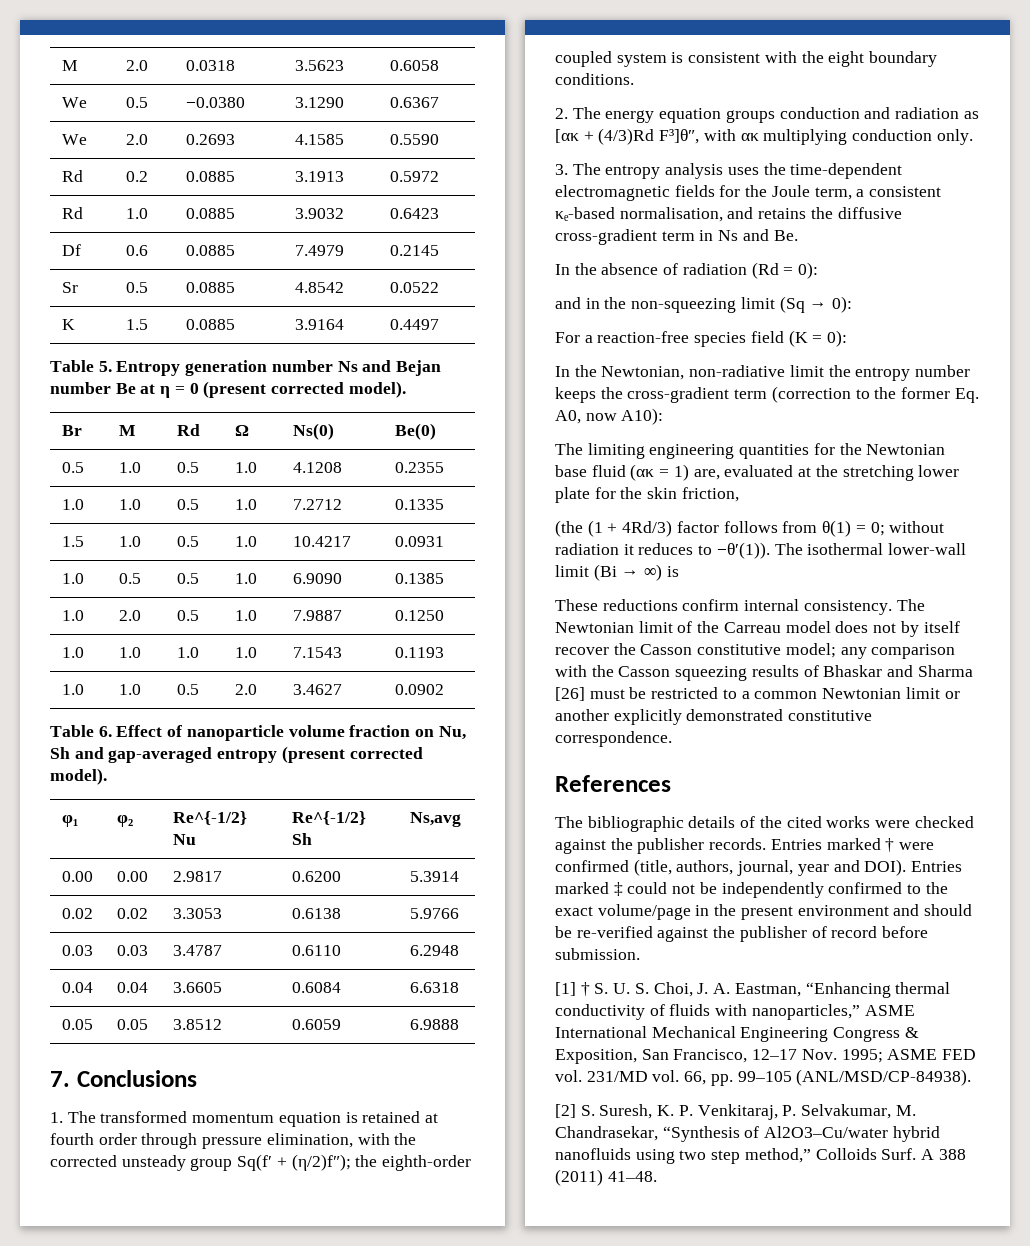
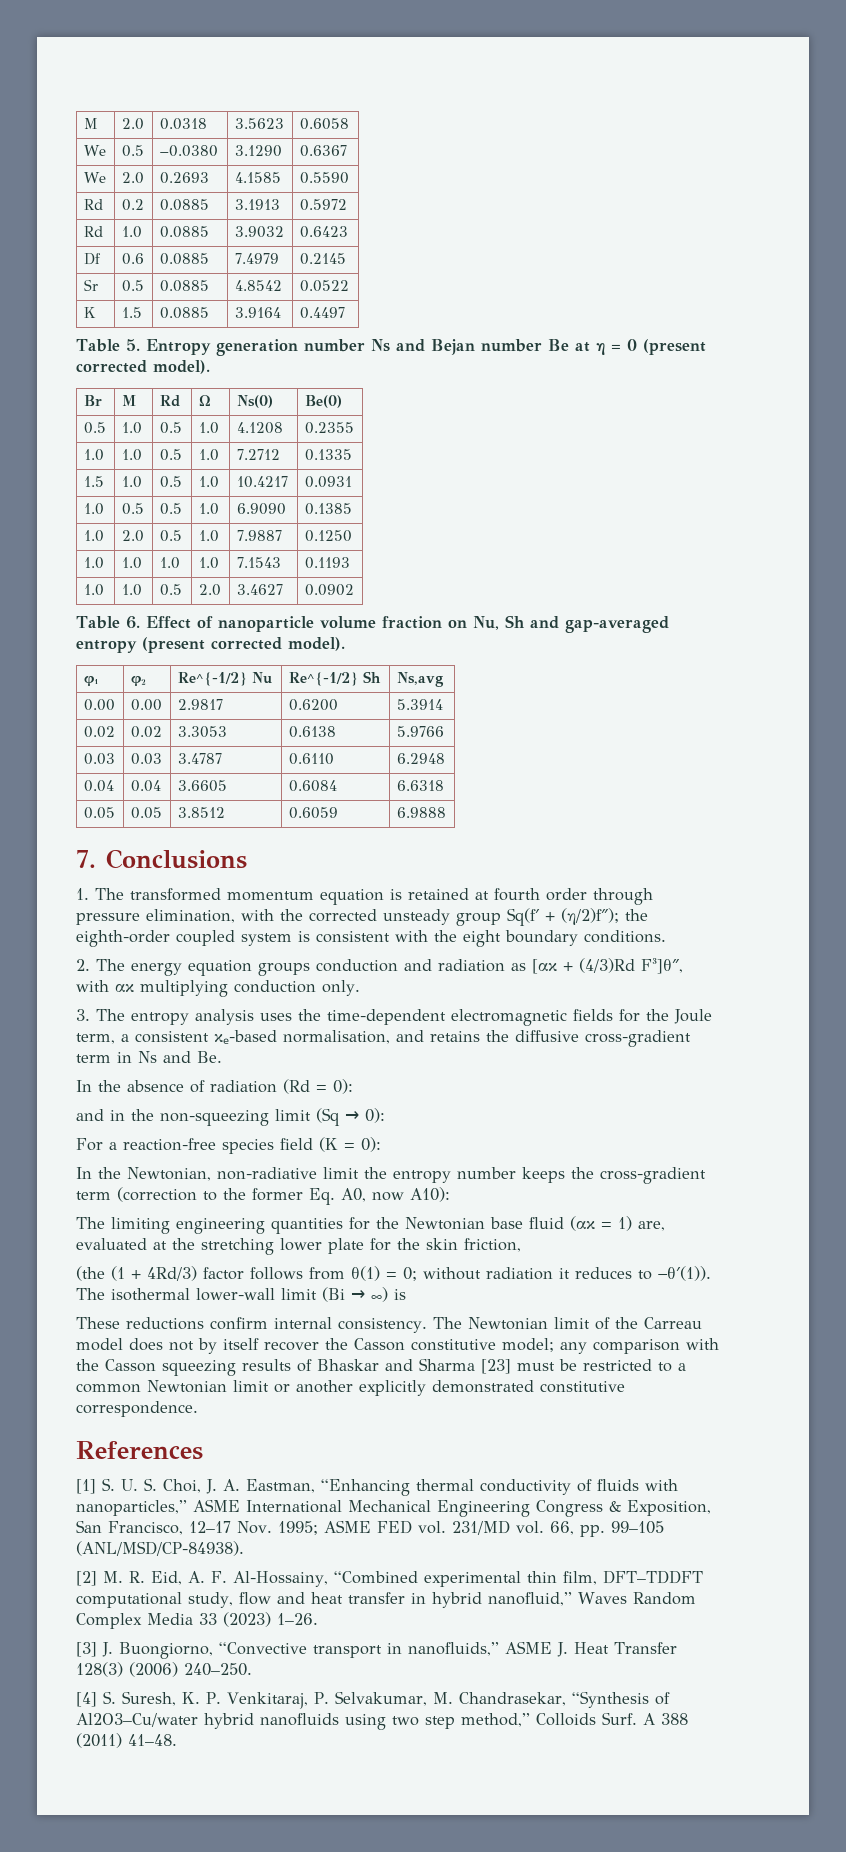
- The Newtonian limit of the Carreau model does not by itself recover the Casson constitutive model; any comparison with the Casson squeezing results of Bhaskar and Sharma [26] must be restricted to a common Newtonian limit or another explicitly demonstrated constitutive correspondence.
+ The Newtonian limit of the Carreau model does not by itself recover the Casson constitutive model; any comparison with the Casson squeezing results of Bhaskar and Sharma [23] must be restricted to a common Newtonian limit or another explicitly demonstrated constitutive correspondence.
- The bibliographic details of the cited works were checked against the publisher records. Entries marked † were confirmed (title, authors, journal, year and DOI). Entries marked ‡ could not be independently confirmed to the exact volume/page in the present environment and should be re-verified against the publisher of record before submission.
- [1] † S. U. S. Choi, J. A. Eastman, “Enhancing thermal conductivity of fluids with nanoparticles,” ASME International Mechanical Engineering Congress & Exposition, San Francisco, 12–17 Nov. 1995; ASME FED vol. 231/MD vol. 66, pp. 99–105 (ANL/MSD/CP-84938).
+ [1] S. U. S. Choi, J. A. Eastman, “Enhancing thermal conductivity of fluids with nanoparticles,” ASME International Mechanical Engineering Congress & Exposition, San Francisco, 12–17 Nov. 1995; ASME FED vol. 231/MD vol. 66, pp. 99–105 (ANL/MSD/CP-84938).
- [2] S. Suresh, K. P. Venkitaraj, P. Selvakumar, M. Chandrasekar, “Synthesis of Al2O3–Cu/water hybrid nanofluids using two step method,” Colloids Surf.
+ [2] M. R. Eid, A. F. Al-Hossainy, “Combined experimental thin film, DFT–TDDFT computational study, flow and heat transfer in hybrid nanofluid,” Waves Random Complex Media 33 (2023) 1–26.
+ [3] J. Buongiorno, “Convective transport in nanofluids,” ASME J. Heat Transfer 128(3) (2006) 240–250.
+ [4] S. Suresh, K. P. Venkitaraj, P. Selvakumar, M. Chandrasekar, “Synthesis of Al2O3–Cu/water hybrid nanofluids using two step method,” Colloids Surf.

